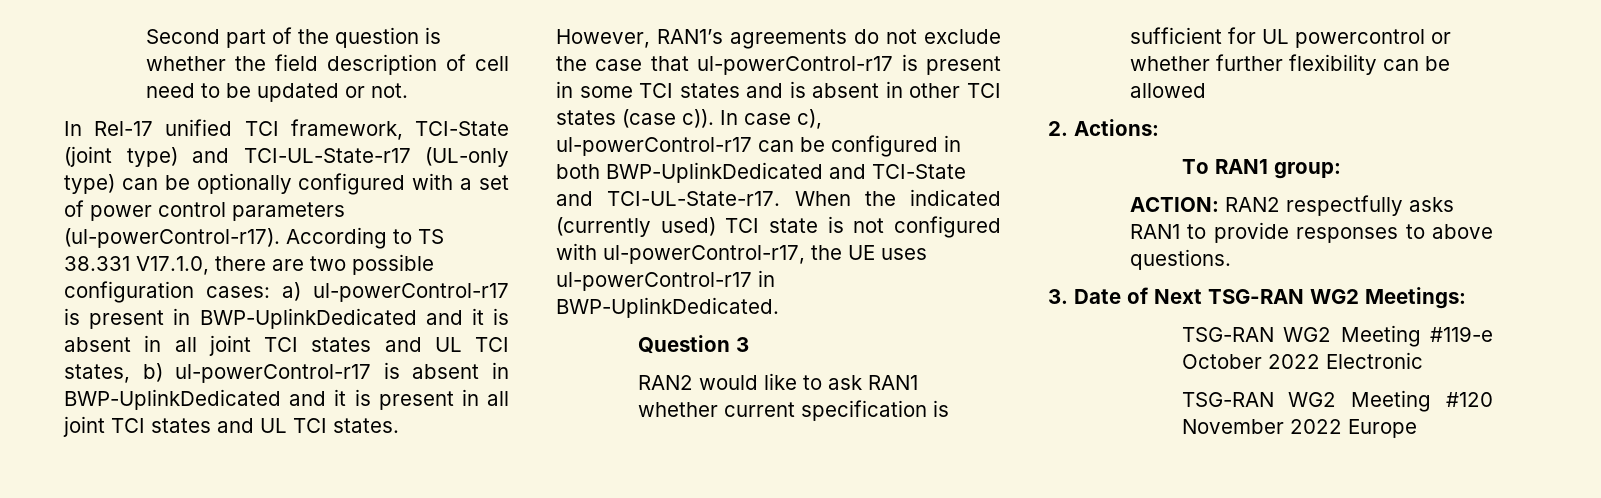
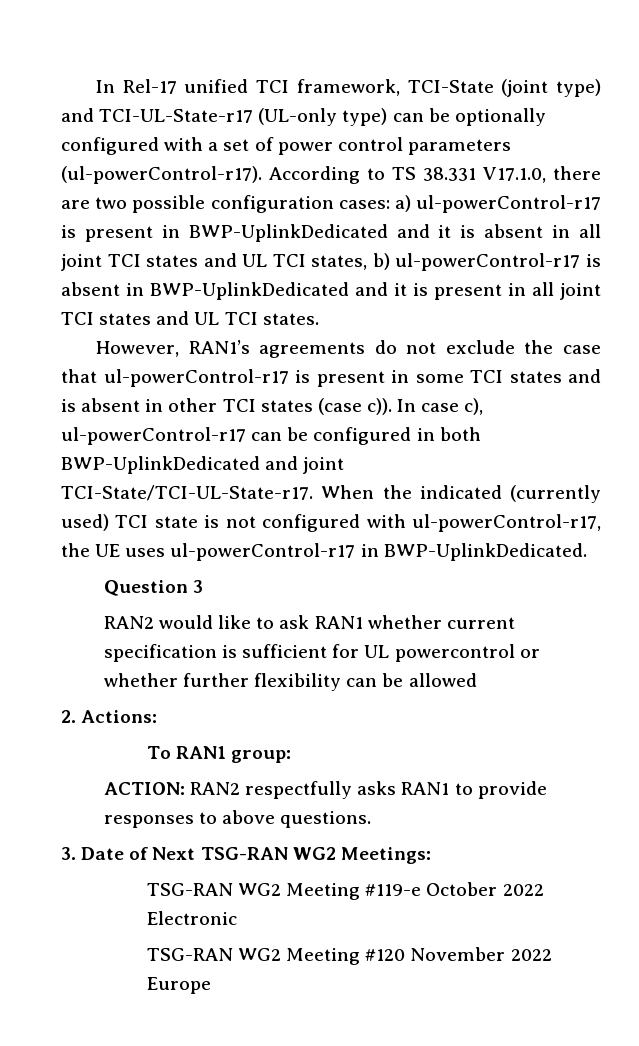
- Second part of the question is whether the field description of cell need to be updated or not.
- In case c), ul-powerControl-r17 can be configured in both BWP-UplinkDedicated and TCI-State and TCI-UL-State-r17.
+ In case c), ul-powerControl-r17 can be configured in both BWP-UplinkDedicated and joint TCI-State/TCI-UL-State-r17.

